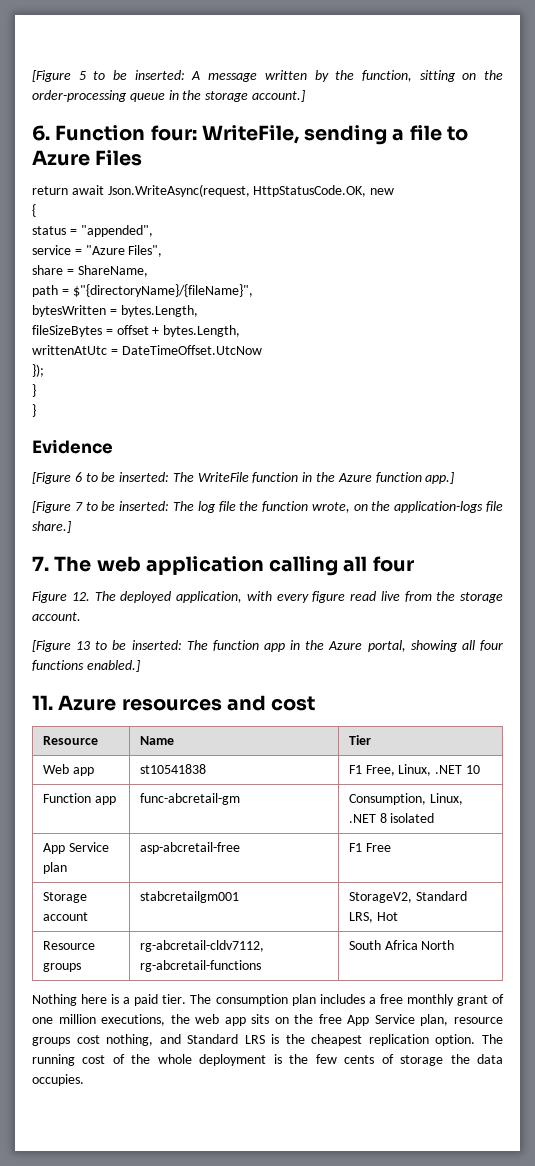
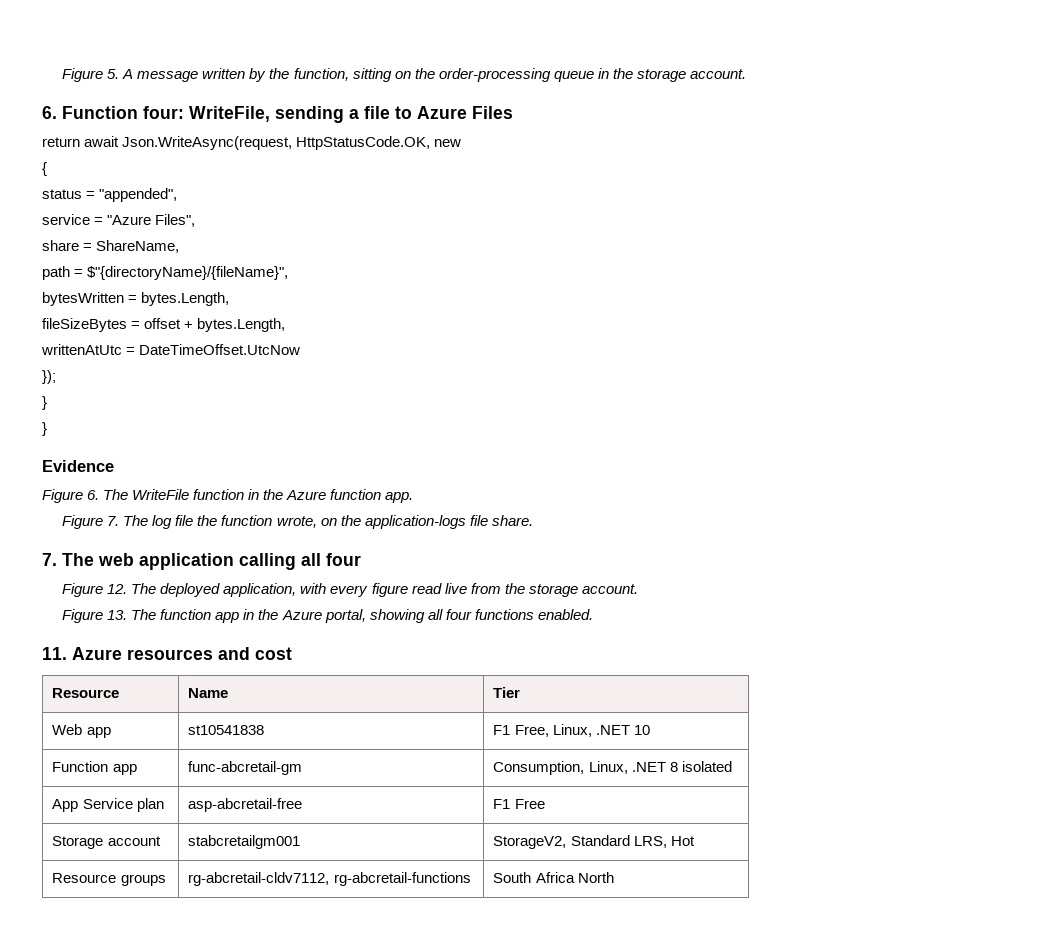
- [Figure 5 to be inserted: A message written by the function, sitting on the order-processing queue in the storage account.]
+ Figure 5. A message written by the function, sitting on the order-processing queue in the storage account.
- [Figure 6 to be inserted: The WriteFile function in the Azure function app.]
- [Figure 7 to be inserted: The log file the function wrote, on the application-logs file share.]
+ Figure 6. The WriteFile function in the Azure function app.
+ Figure 7. The log file the function wrote, on the application-logs file share.
- [Figure 13 to be inserted: The function app in the Azure portal, showing all four functions enabled.]
+ Figure 13. The function app in the Azure portal, showing all four functions enabled.
- Nothing here is a paid tier. The consumption plan includes a free monthly grant of one million executions, the web app sits on the free App Service plan, resource groups cost nothing, and Standard LRS is the cheapest replication option. The running cost of the whole deployment is the few cents of storage the data occupies.

